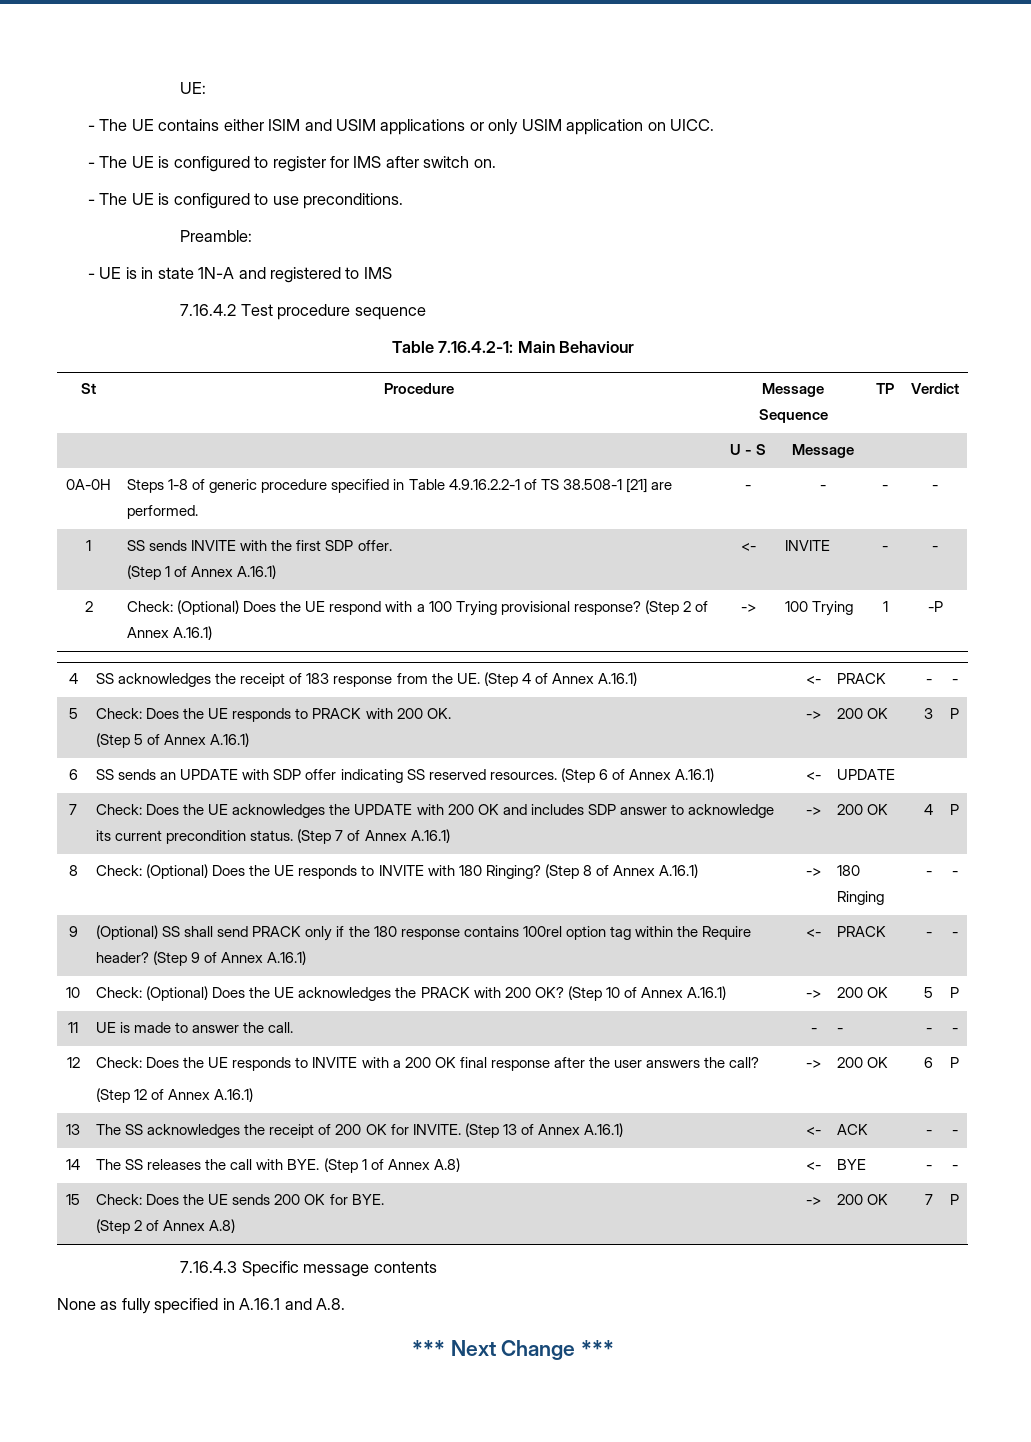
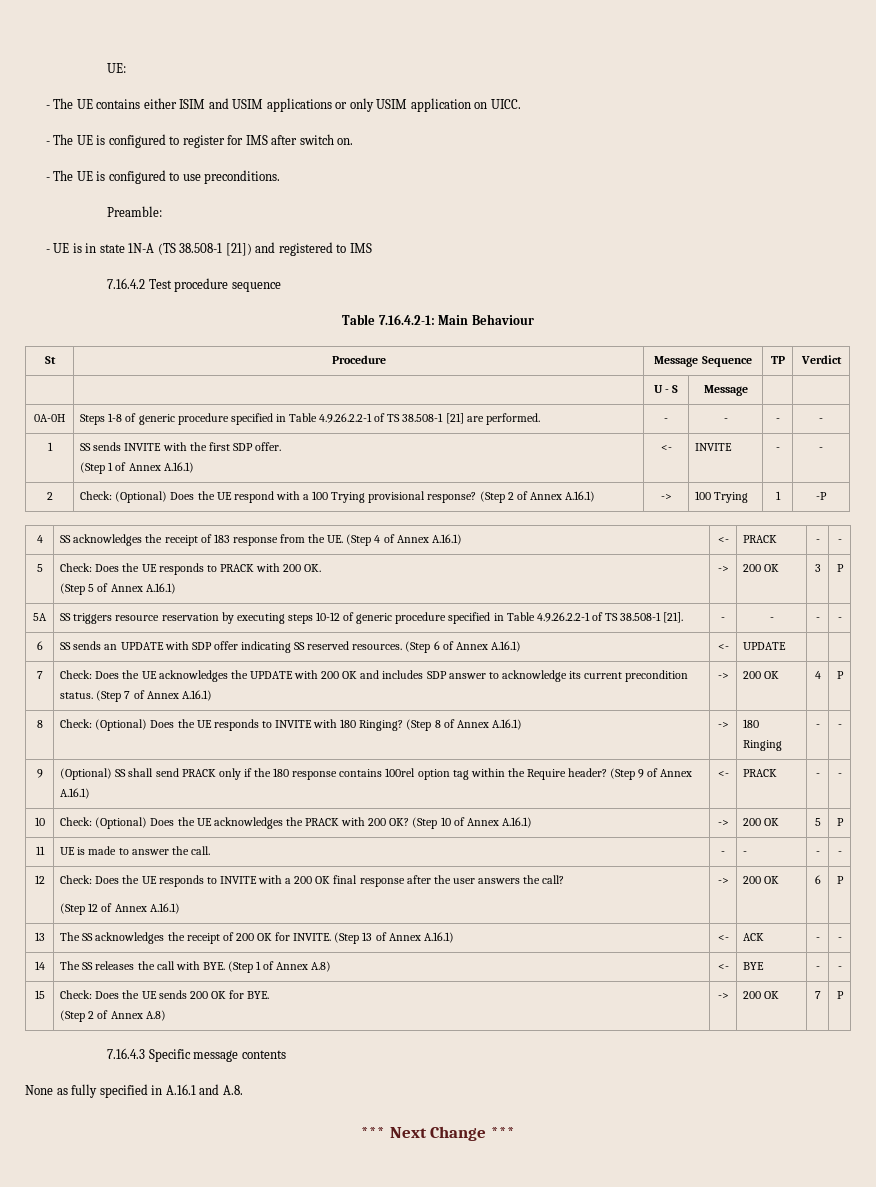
- - UE is in state 1N-A and registered to IMS
+ - UE is in state 1N-A (TS 38.508-1 [21]) and registered to IMS
- 0A-0H | Steps 1-8 of generic procedure specified in Table 4.9.16.2.2-1 of TS 38.508-1 [21] are performed. | - | - | - | -
+ 0A-0H | Steps 1-8 of generic procedure specified in Table 4.9.26.2.2-1 of TS 38.508-1 [21] are performed. | - | - | - | -
+ 5A | SS triggers resource reservation by executing steps 10-12 of generic procedure specified in Table 4.9.26.2.2-1 of TS 38.508-1 [21]. | - | - | - | -

